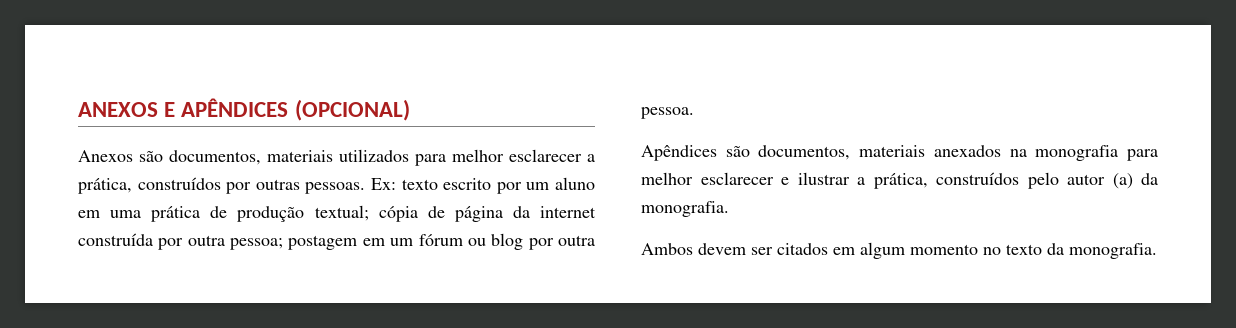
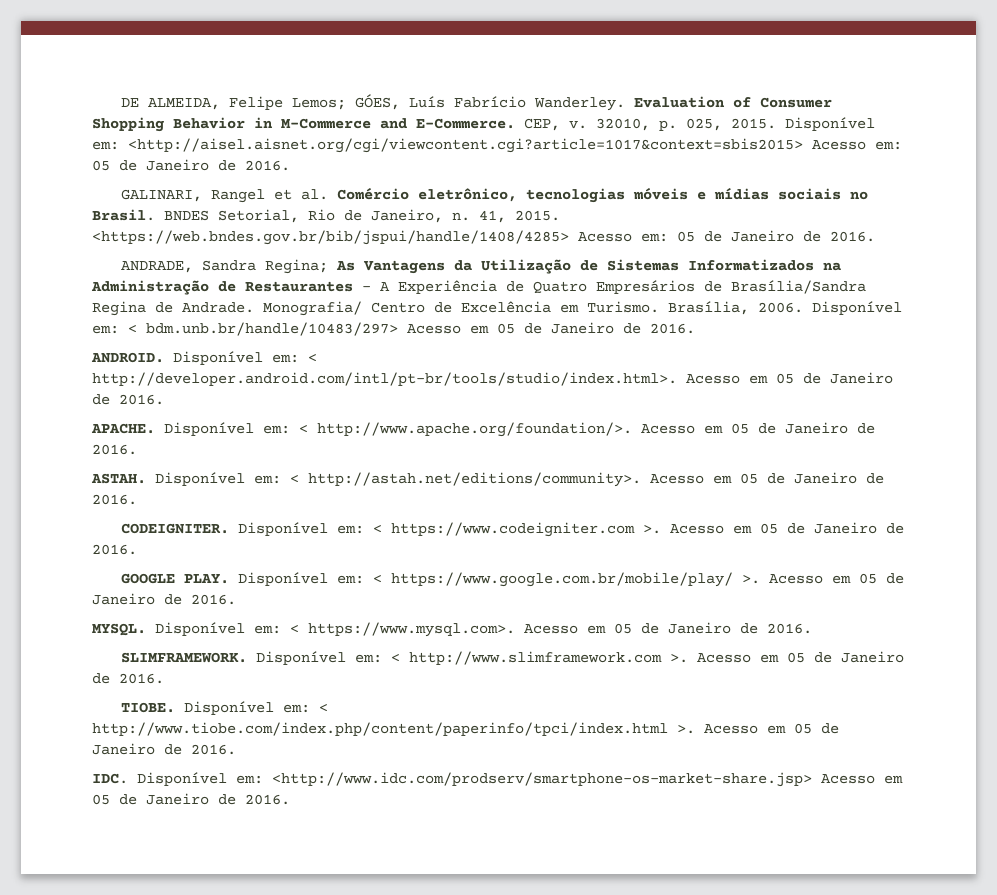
- ANEXOS E APÊNDICES (OPCIONAL)
- Anexos são documentos, materiais utilizados para melhor esclarecer a prática, construídos por outras pessoas. Ex: texto escrito por um aluno em uma prática de produção textual; cópia de página da internet construída por outra pessoa; postagem em um fórum ou blog por outra pessoa.
- Apêndices são documentos, materiais anexados na monografia para melhor esclarecer e ilustrar a prática, construídos pelo autor (a) da monografia.
- Ambos devem ser citados em algum momento no texto da monografia.
+ DE ALMEIDA, Felipe Lemos; GÓES, Luís Fabrício Wanderley. Evaluation of Consumer Shopping Behavior in M-Commerce and E-Commerce. CEP, v. 32010, p. 025, 2015. Disponível em: <http://aisel.aisnet.org/cgi/viewcontent.cgi?article=1017&context=sbis2015> Acesso em: 05 de Janeiro de 2016.
+ GALINARI, Rangel et al. Comércio eletrônico, tecnologias móveis e mídias sociais no Brasil. BNDES Setorial, Rio de Janeiro, n. 41, 2015. <https://web.bndes.gov.br/bib/jspui/handle/1408/4285> Acesso em: 05 de Janeiro de 2016.
+ ANDRADE, Sandra Regina; As Vantagens da Utilização de Sistemas Informatizados na Administração de Restaurantes – A Experiência de Quatro Empresários de Brasília/Sandra Regina de Andrade. Monografia/ Centro de Excelência em Turismo. Brasília, 2006. Disponível em: < bdm.unb.br/handle/10483/297> Acesso em 05 de Janeiro de 2016.
+ ANDROID. Disponível em: < http://developer.android.com/intl/pt-br/tools/studio/index.html>. Acesso em 05 de Janeiro de 2016.
+ APACHE. Disponível em: < http://www.apache.org/foundation/>. Acesso em 05 de Janeiro de 2016.
+ ASTAH. Disponível em: < http://astah.net/editions/community>. Acesso em 05 de Janeiro de 2016.
+ CODEIGNITER. Disponível em: < https://www.codeigniter.com >. Acesso em 05 de Janeiro de 2016.
+ GOOGLE PLAY. Disponível em: < https://www.google.com.br/mobile/play/ >. Acesso em 05 de Janeiro de 2016.
+ MYSQL. Disponível em: < https://www.mysql.com>. Acesso em 05 de Janeiro de 2016.
+ SLIMFRAMEWORK. Disponível em: < http://www.slimframework.com >. Acesso em 05 de Janeiro de 2016.
+ TIOBE. Disponível em: < http://www.tiobe.com/index.php/content/paperinfo/tpci/index.html >. Acesso em 05 de Janeiro de 2016.
+ IDC. Disponível em: <http://www.idc.com/prodserv/smartphone-os-market-share.jsp> Acesso em 05 de Janeiro de 2016.

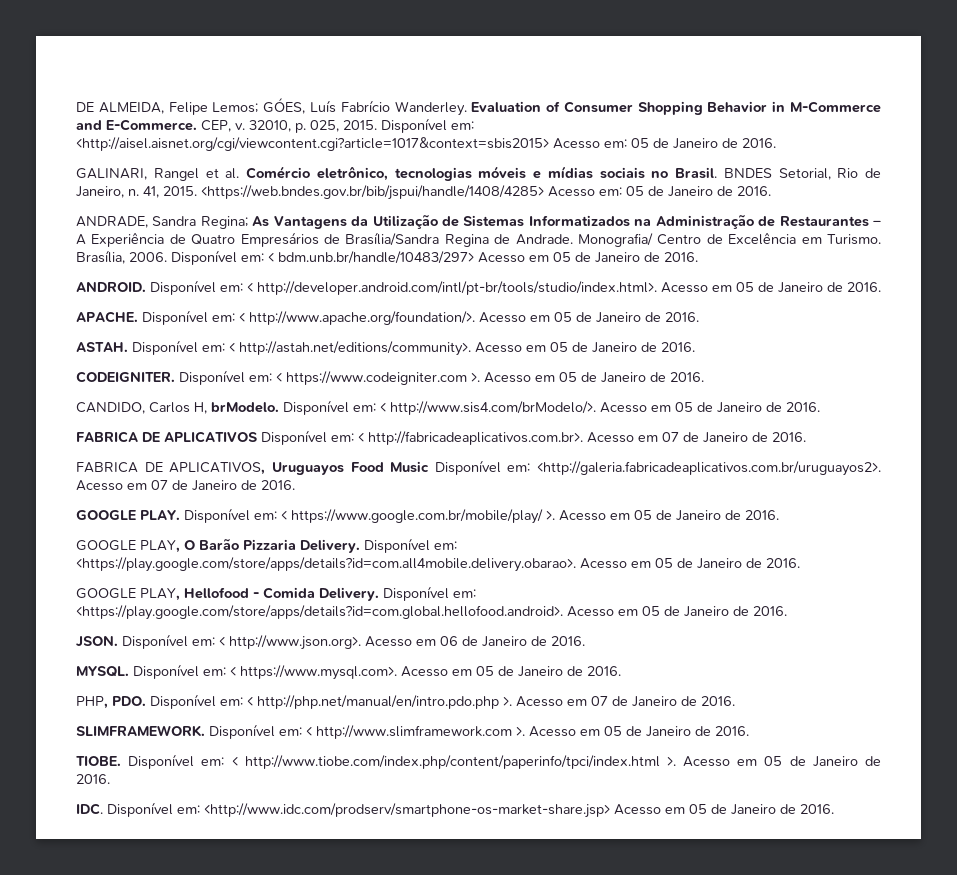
+ CANDIDO, Carlos H, brModelo. Disponível em: < http://www.sis4.com/brModelo/>. Acesso em 05 de Janeiro de 2016.
+ FABRICA DE APLICATIVOS Disponível em: < http://fabricadeaplicativos.com.br>. Acesso em 07 de Janeiro de 2016.
+ FABRICA DE APLICATIVOS, Uruguayos Food Music Disponível em: <http://galeria.fabricadeaplicativos.com.br/uruguayos2>. Acesso em 07 de Janeiro de 2016.
+ GOOGLE PLAY, O Barão Pizzaria Delivery. Disponível em: <https://play.google.com/store/apps/details?id=com.all4mobile.delivery.obarao>. Acesso em 05 de Janeiro de 2016.
+ GOOGLE PLAY, Hellofood - Comida Delivery. Disponível em: <https://play.google.com/store/apps/details?id=com.global.hellofood.android>. Acesso em 05 de Janeiro de 2016.
+ JSON. Disponível em: < http://www.json.org>. Acesso em 06 de Janeiro de 2016.
+ PHP, PDO. Disponível em: < http://php.net/manual/en/intro.pdo.php >. Acesso em 07 de Janeiro de 2016.

